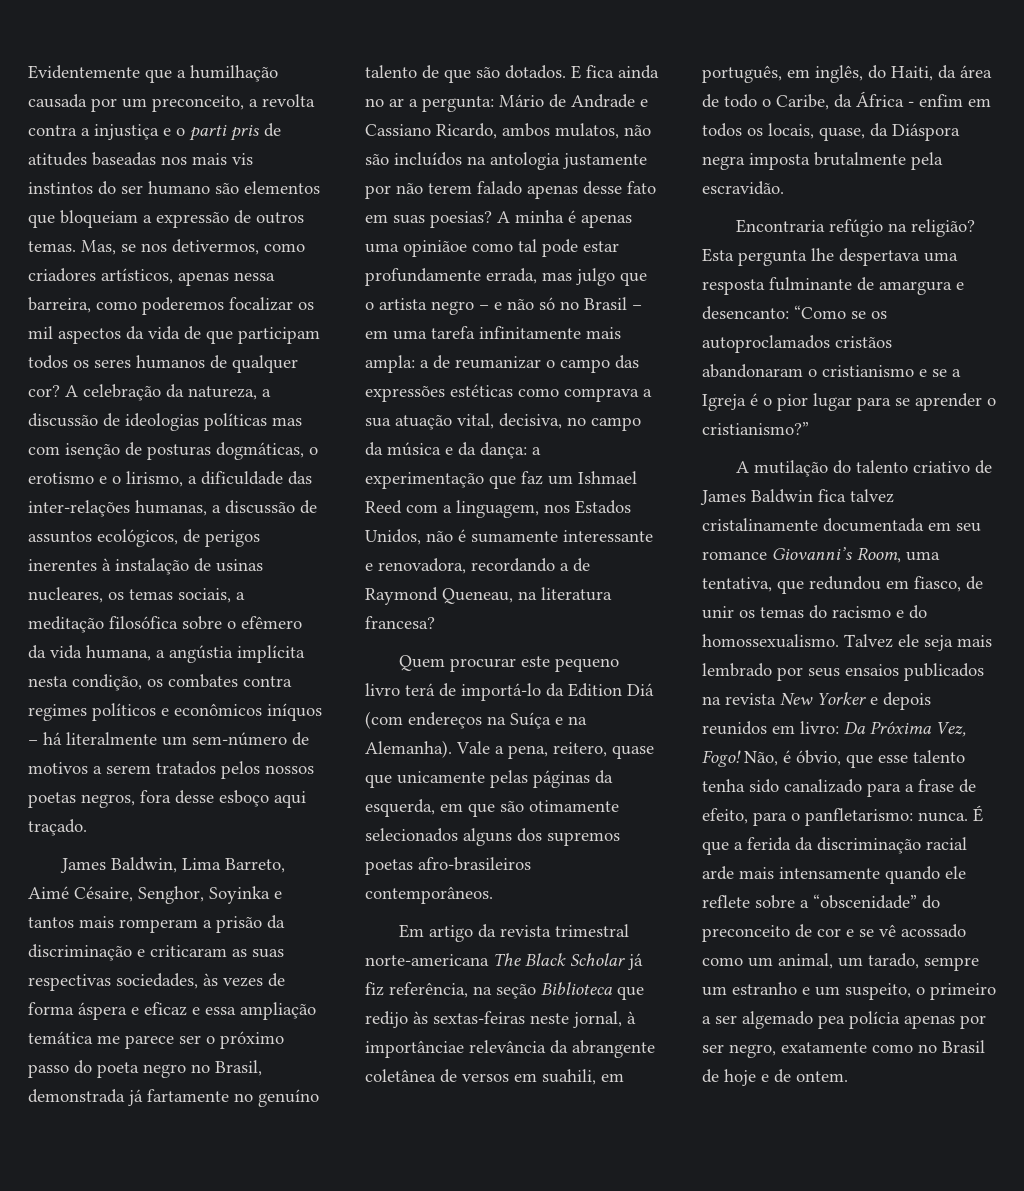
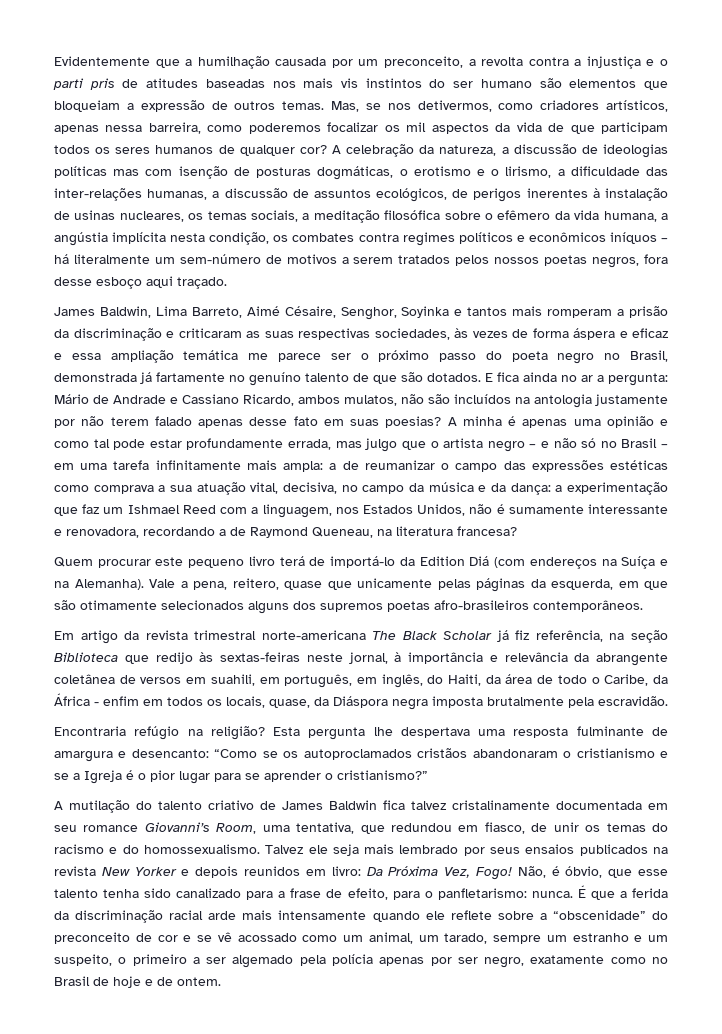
- A minha é apenas uma opiniãoe como tal pode estar profundamente errada, mas julgo que o artista negro – e não só no Brasil – em uma tarefa infinitamente mais ampla:
+ A minha é apenas uma opinião e como tal pode estar profundamente errada, mas julgo que o artista negro – e não só no Brasil – em uma tarefa infinitamente mais ampla:
- Em artigo da revista trimestral norte-americana The Black Scholar já fiz referência, na seção Biblioteca que redijo às sextas-feiras neste jornal, à importânciae relevância da abrangente coletânea de versos em suahili, em português, em inglês, do Haiti, da área de todo o Caribe, da África - enfim em todos os locais, quase, da Diáspora negra imposta brutalmente pela escravidão.
+ Em artigo da revista trimestral norte-americana The Black Scholar já fiz referência, na seção Biblioteca que redijo às sextas-feiras neste jornal, à importância e relevância da abrangente coletânea de versos em suahili, em português, em inglês, do Haiti, da área de todo o Caribe, da África - enfim em todos os locais, quase, da Diáspora negra imposta brutalmente pela escravidão.
- É que a ferida da discriminação racial arde mais intensamente quando ele reflete sobre a “obscenidade” do preconceito de cor e se vê acossado como um animal, um tarado, sempre um estranho e um suspeito, o primeiro a ser algemado pea polícia apenas por ser negro, exatamente como no Brasil de hoje e de ontem.
+ É que a ferida da discriminação racial arde mais intensamente quando ele reflete sobre a “obscenidade” do preconceito de cor e se vê acossado como um animal, um tarado, sempre um estranho e um suspeito, o primeiro a ser algemado pela polícia apenas por ser negro, exatamente como no Brasil de hoje e de ontem.

